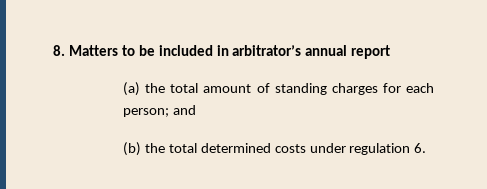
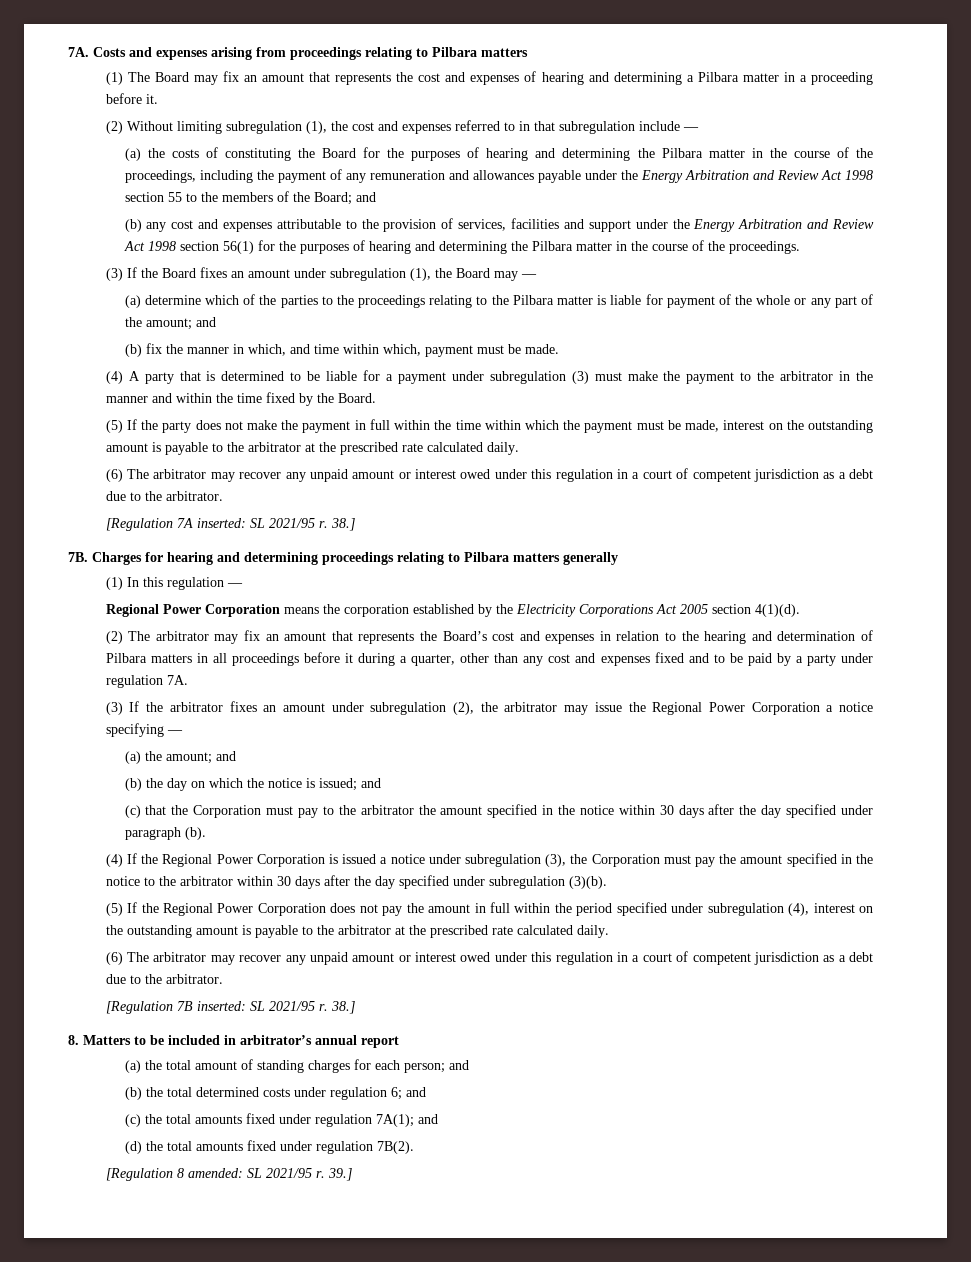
+ 7A. Costs and expenses arising from proceedings relating to Pilbara matters
+ (1) The Board may fix an amount that represents the cost and expenses of hearing and determining a Pilbara matter in a proceeding before it.
+ (2) Without limiting subregulation (1), the cost and expenses referred to in that subregulation include —
+ (a) the costs of constituting the Board for the purposes of hearing and determining the Pilbara matter in the course of the proceedings, including the payment of any remuneration and allowances payable under the Energy Arbitration and Review Act 1998 section 55 to the members of the Board; and
+ (b) any cost and expenses attributable to the provision of services, facilities and support under the Energy Arbitration and Review Act 1998 section 56(1) for the purposes of hearing and determining the Pilbara matter in the course of the proceedings.
+ (3) If the Board fixes an amount under subregulation (1), the Board may —
+ (a) determine which of the parties to the proceedings relating to the Pilbara matter is liable for payment of the whole or any part of the amount; and
+ (b) fix the manner in which, and time within which, payment must be made.
+ (4) A party that is determined to be liable for a payment under subregulation (3) must make the payment to the arbitrator in the manner and within the time fixed by the Board.
+ (5) If the party does not make the payment in full within the time within which the payment must be made, interest on the outstanding amount is payable to the arbitrator at the prescribed rate calculated daily.
+ (6) The arbitrator may recover any unpaid amount or interest owed under this regulation in a court of competent jurisdiction as a debt due to the arbitrator.
+ [Regulation 7A inserted: SL 2021/95 r. 38.]
+ 7B. Charges for hearing and determining proceedings relating to Pilbara matters generally
+ (1) In this regulation —
+ Regional Power Corporation means the corporation established by the Electricity Corporations Act 2005 section 4(1)(d).
+ (2) The arbitrator may fix an amount that represents the Board’s cost and expenses in relation to the hearing and determination of Pilbara matters in all proceedings before it during a quarter, other than any cost and expenses fixed and to be paid by a party under regulation 7A.
+ (3) If the arbitrator fixes an amount under subregulation (2), the arbitrator may issue the Regional Power Corporation a notice specifying —
+ (a) the amount; and
+ (b) the day on which the notice is issued; and
+ (c) that the Corporation must pay to the arbitrator the amount specified in the notice within 30 days after the day specified under paragraph (b).
+ (4) If the Regional Power Corporation is issued a notice under subregulation (3), the Corporation must pay the amount specified in the notice to the arbitrator within 30 days after the day specified under subregulation (3)(b).
+ (5) If the Regional Power Corporation does not pay the amount in full within the period specified under subregulation (4), interest on the outstanding amount is payable to the arbitrator at the prescribed rate calculated daily.
+ (6) The arbitrator may recover any unpaid amount or interest owed under this regulation in a court of competent jurisdiction as a debt due to the arbitrator.
+ [Regulation 7B inserted: SL 2021/95 r. 38.]
- (b) the total determined costs under regulation 6.
+ (b) the total determined costs under regulation 6; and
+ (c) the total amounts fixed under regulation 7A(1); and
+ (d) the total amounts fixed under regulation 7B(2).
+ [Regulation 8 amended: SL 2021/95 r. 39.]

